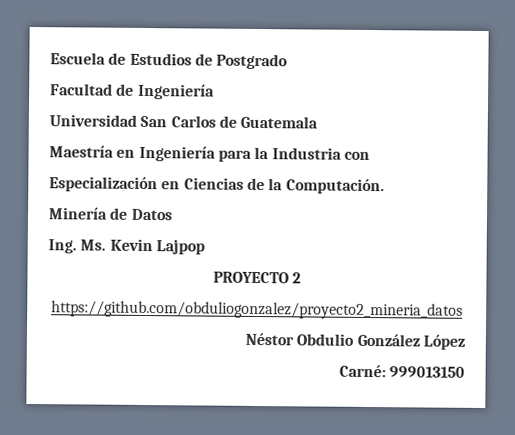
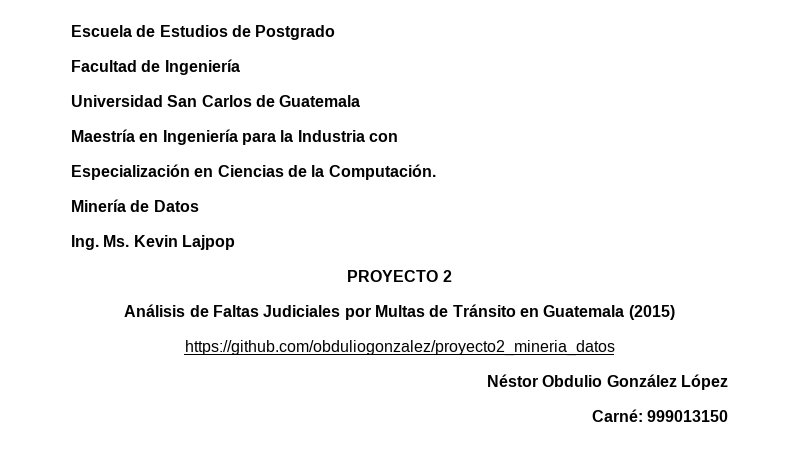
+ Análisis de Faltas Judiciales por Multas de Tránsito en Guatemala (2015)

